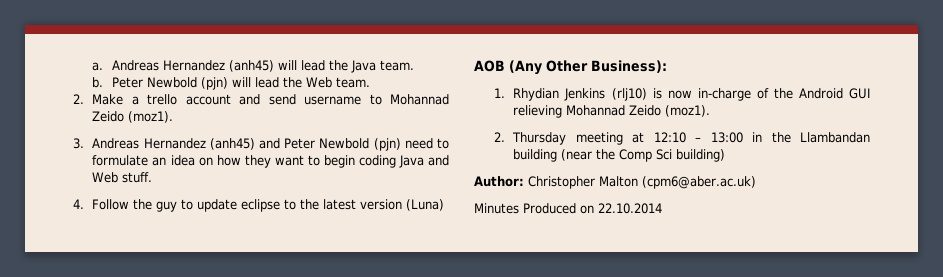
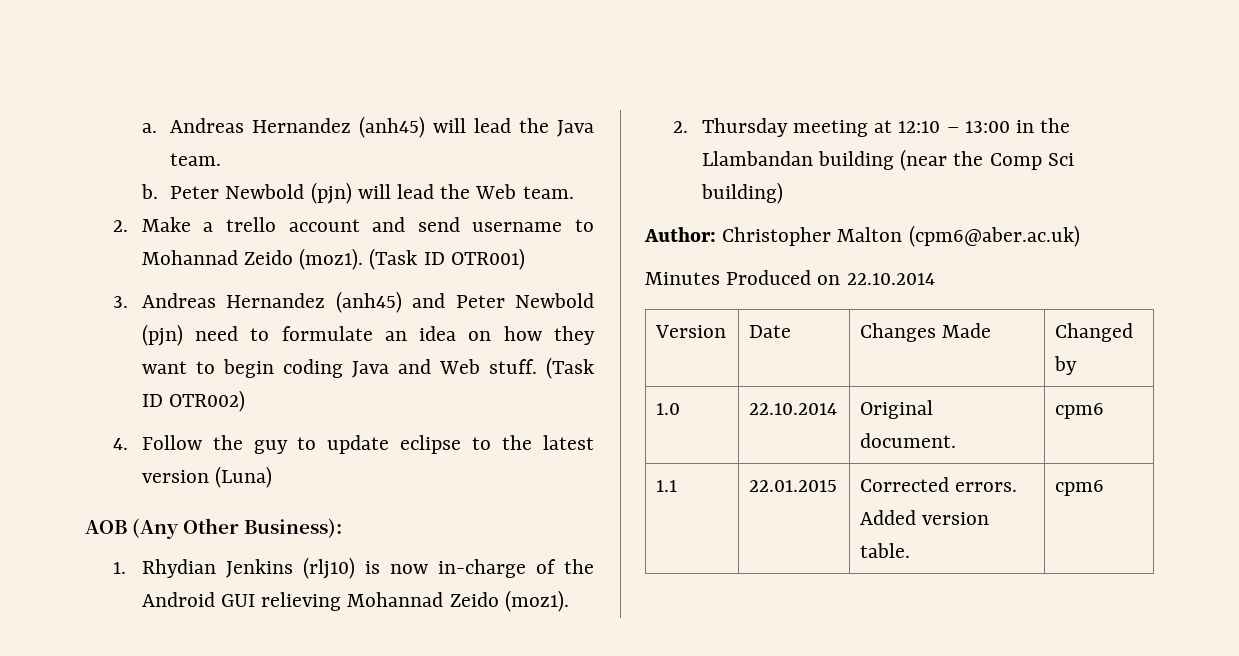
+ (Task ID OTR001)
+ (Task ID OTR002)
+ Version | Date | Changes Made | Changed by
+ 1.0 | 22.10.2014 | Original document. | cpm6
+ 1.1 | 22.01.2015 | Corrected errors. Added version table. | cpm6

